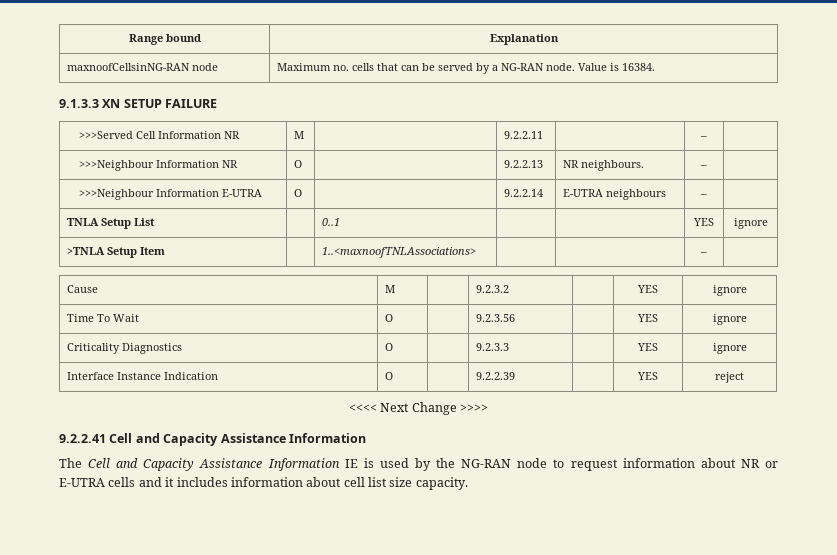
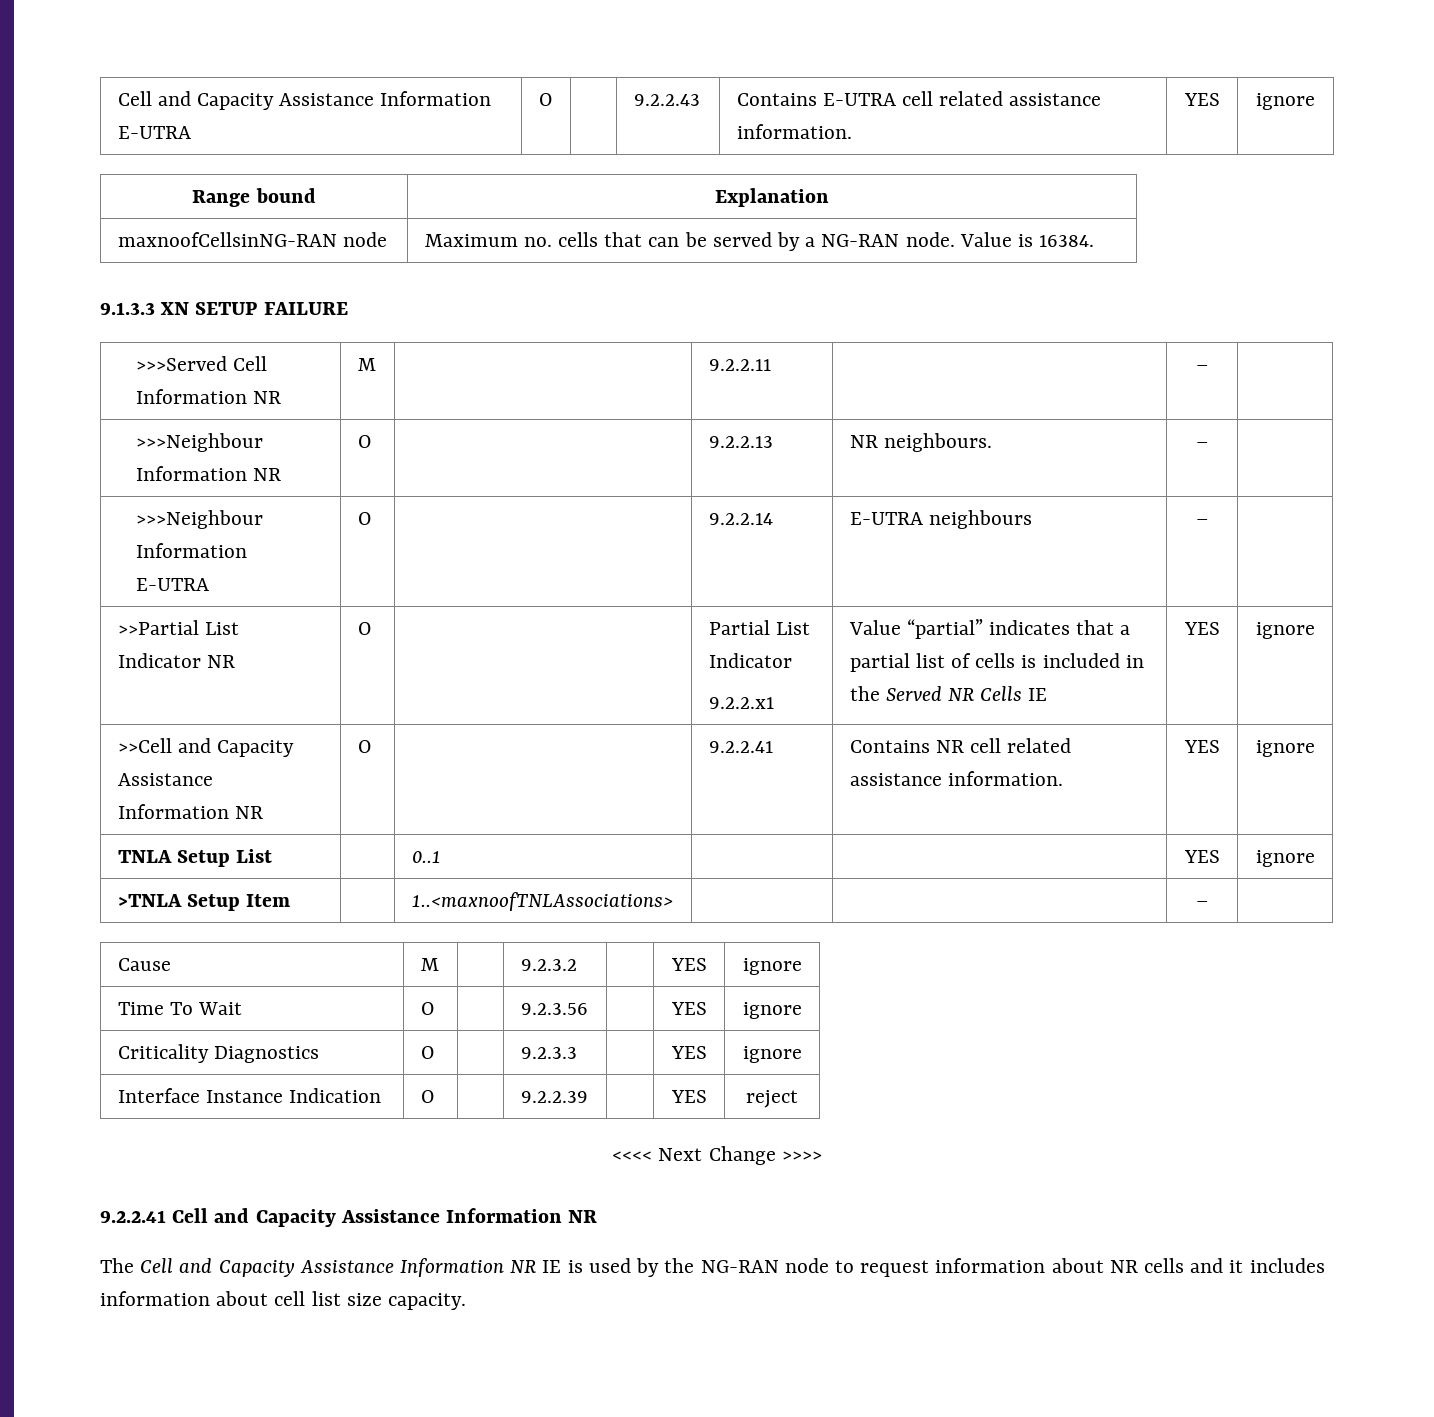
+ Cell and Capacity Assistance Information E-UTRA | O | | 9.2.2.43 | Contains E-UTRA cell related assistance information. | YES | ignore
+ >>Partial List Indicator NR | O | | Partial List Indicator
+ 9.2.2.x1 | Value “partial” indicates that a partial list of cells is included in the Served NR Cells IE | YES | ignore
+ >>Cell and Capacity Assistance Information NR | O | | 9.2.2.41 | Contains NR cell related assistance information. | YES | ignore
- 9.2.2.41 Cell and Capacity Assistance Information
+ 9.2.2.41 Cell and Capacity Assistance Information NR
- The Cell and Capacity Assistance Information IE is used by the NG-RAN node to request information about NR or E-UTRA cells and it includes information about cell list size capacity.
+ The Cell and Capacity Assistance Information NR IE is used by the NG-RAN node to request information about NR cells and it includes information about cell list size capacity.

